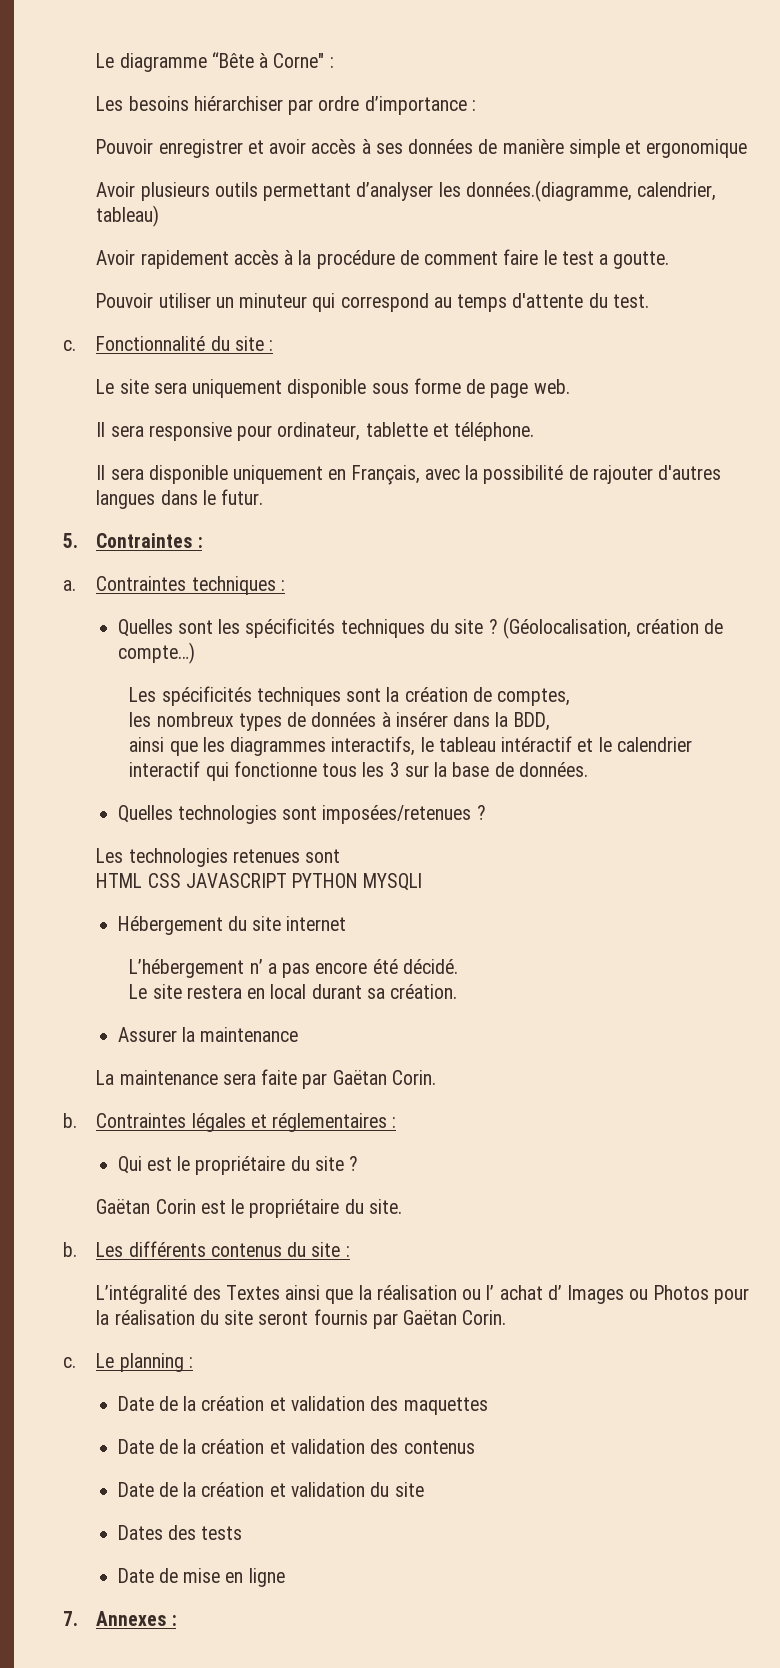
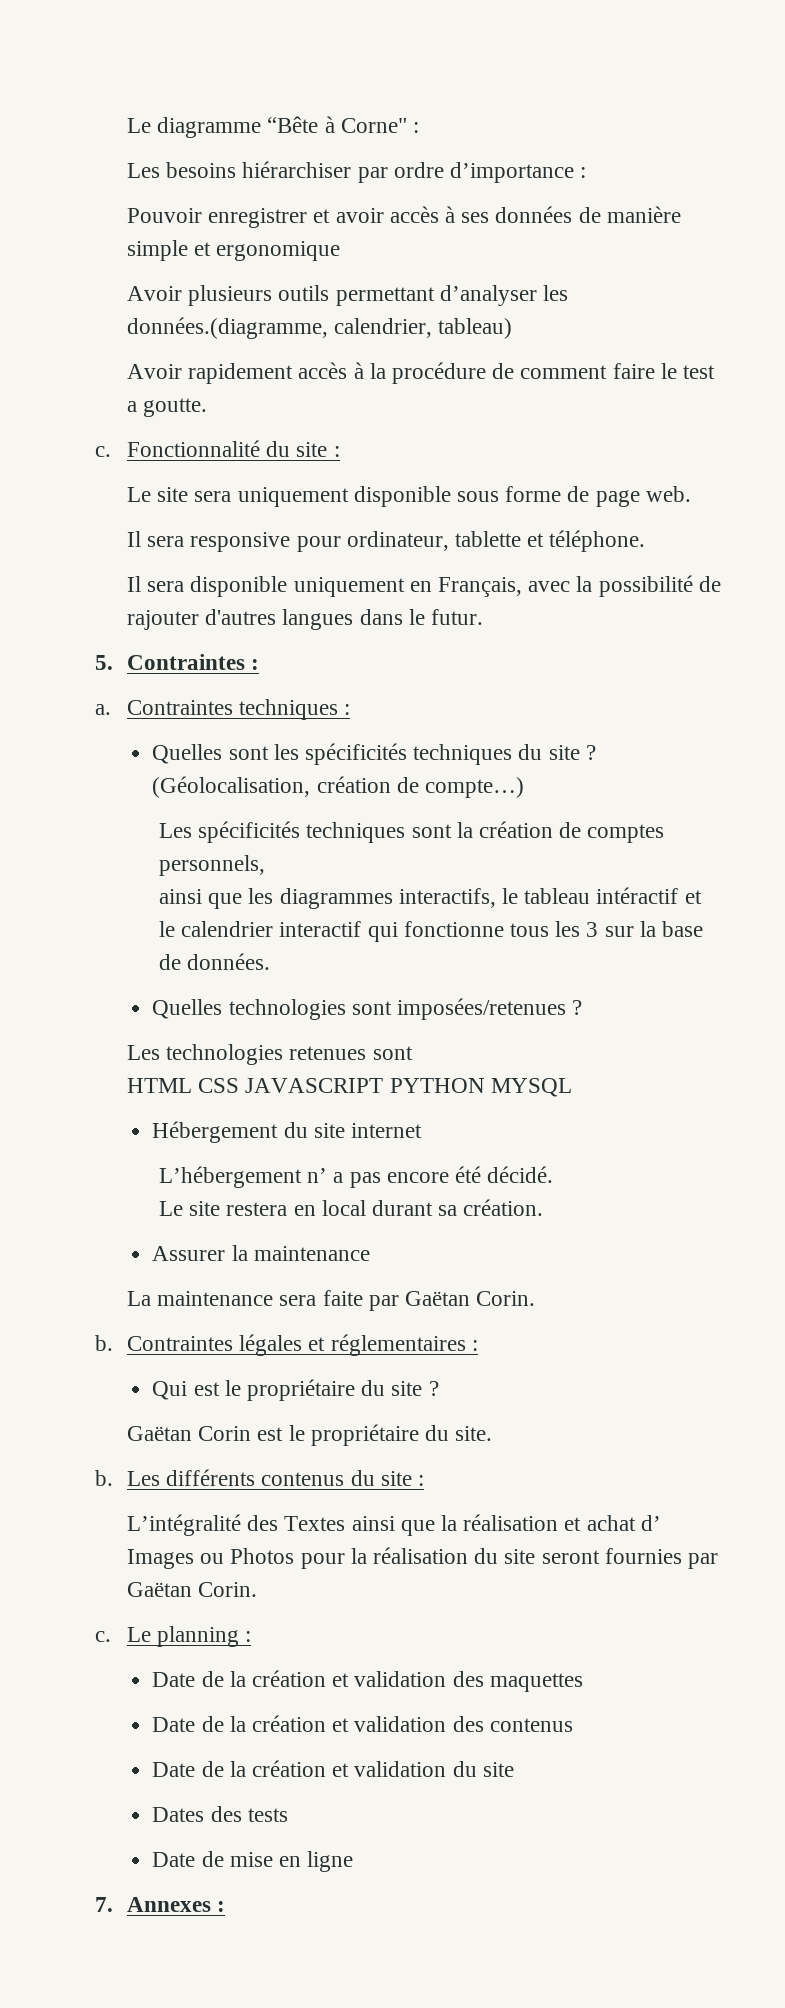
- Pouvoir utiliser un minuteur qui correspond au temps d'attente du test.
- Les spécificités techniques sont la création de comptes,
- les nombreux types de données à insérer dans la BDD,
+ Les spécificités techniques sont la création de comptes personnels,
- HTML CSS JAVASCRIPT PYTHON MYSQLl
+ HTML CSS JAVASCRIPT PYTHON MYSQL
- L’intégralité des Textes ainsi que la réalisation ou l’ achat d’ Images ou Photos pour la réalisation du site seront fournis par Gaëtan Corin.
+ L’intégralité des Textes ainsi que la réalisation et achat d’ Images ou Photos pour la réalisation du site seront fournies par Gaëtan Corin.

